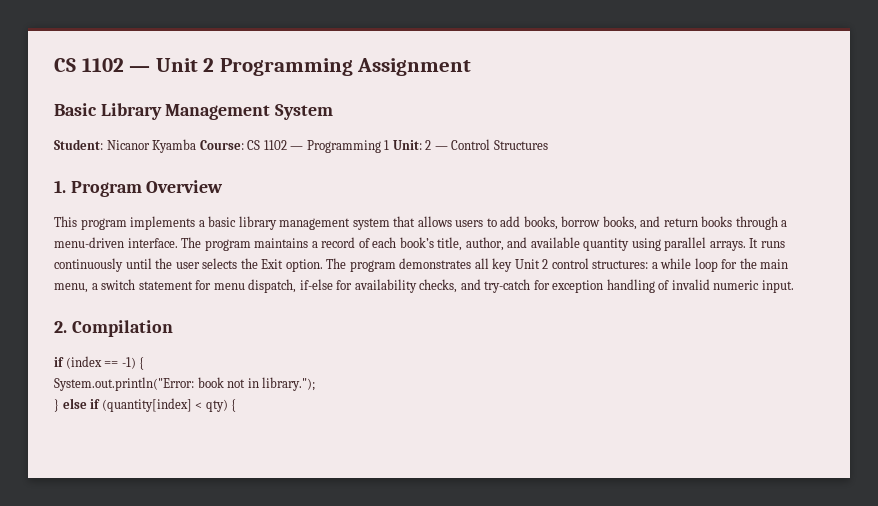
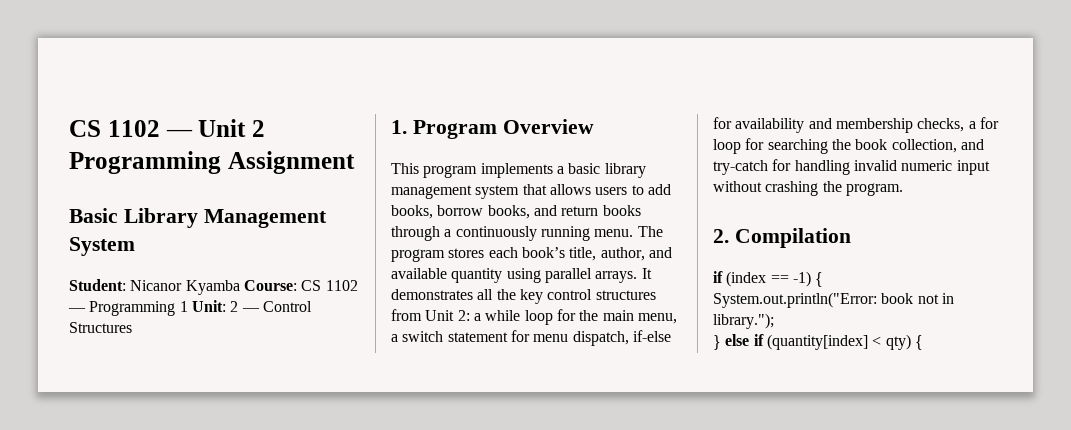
- This program implements a basic library management system that allows users to add books, borrow books, and return books through a menu-driven interface. The program maintains a record of each book’s title, author, and available quantity using parallel arrays.
+ This program implements a basic library management system that allows users to add books, borrow books, and return books through a continuously running menu. The program stores each book’s title, author, and available quantity using parallel arrays.
- It runs continuously until the user selects the Exit option. The program demonstrates all key Unit 2 control structures: a while loop for the main menu, a switch statement for menu dispatch, if-else for availability checks, and try-catch for exception handling of invalid numeric input.
+ It demonstrates all the key control structures from Unit 2: a while loop for the main menu, a switch statement for menu dispatch, if-else for availability and membership checks, a for loop for searching the book collection, and try-catch for handling invalid numeric input without crashing the program.

